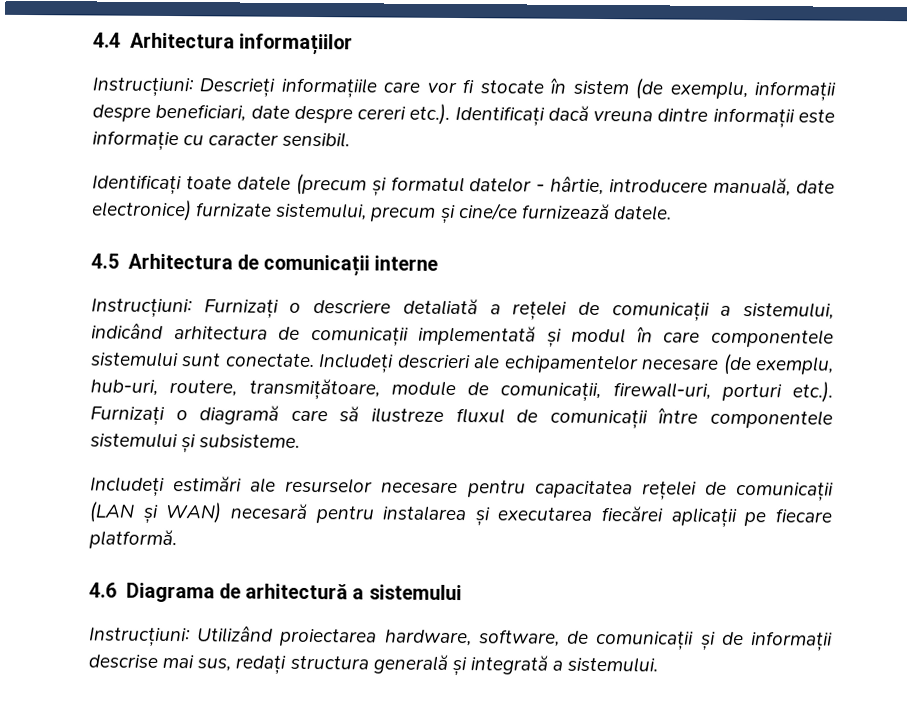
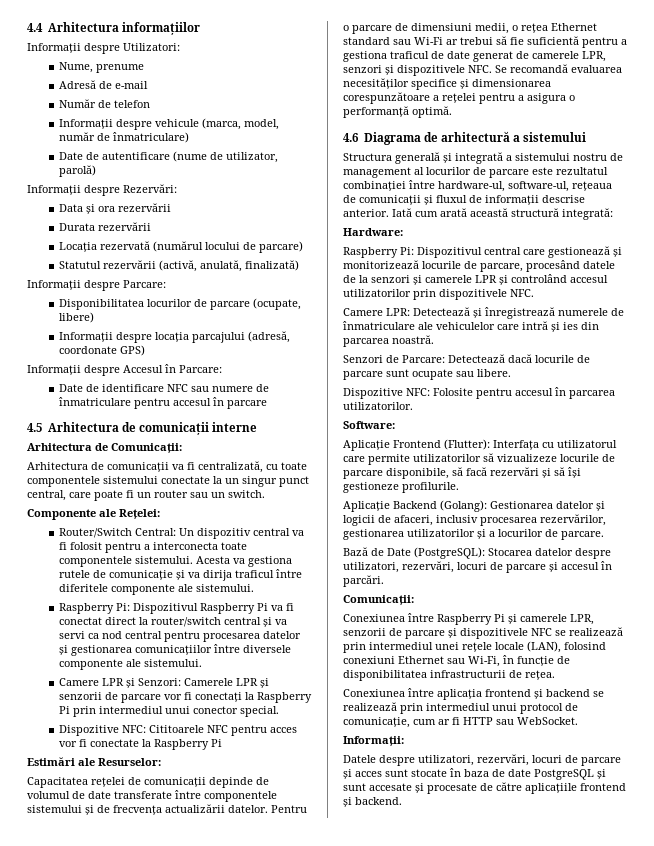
- Instrucțiuni: Descrieți informațiile care vor fi stocate în sistem (de exemplu, informații despre beneficiari, date despre cereri etc.). Identificați dacă vreuna dintre informații este informație cu caracter sensibil.
- Identificați toate datele (precum și formatul datelor - hârtie, introducere manuală, date electronice) furnizate sistemului, precum și cine/ce furnizează datele.
+ Informații despre Utilizatori:
+ Nume, prenume
+ Adresă de e-mail
+ Număr de telefon
+ Informații despre vehicule (marca, model, număr de înmatriculare)
+ Date de autentificare (nume de utilizator, parolă)
+ Informații despre Rezervări:
+ Data și ora rezervării
+ Durata rezervării
+ Locația rezervată (numărul locului de parcare)
+ Statutul rezervării (activă, anulată, finalizată)
+ Informații despre Parcare:
+ Disponibilitatea locurilor de parcare (ocupate, libere)
+ Informații despre locația parcajului (adresă, coordonate GPS)
+ Informații despre Accesul în Parcare:
+ Date de identificare NFC sau numere de înmatriculare pentru accesul în parcare
- Instrucțiuni: Furnizați o descriere detaliată a rețelei de comunicații a sistemului, indicând arhitectura de comunicații implementată și modul în care componentele sistemului sunt conectate. Includeți descrieri ale echipamentelor necesare (de exemplu, hub-uri, routere, transmițătoare, module de comunicații, firewall-uri, porturi etc.). Furnizați o diagramă care să ilustreze fluxul de comunicații între componentele sistemului și subsisteme.
- Includeți estimări ale resurselor necesare pentru capacitatea rețelei de comunicații (LAN și WAN) necesară pentru instalarea și executarea fiecărei aplicații pe fiecare platformă.
+ Arhitectura de Comunicații:
+ Arhitectura de comunicații va fi centralizată, cu toate componentele sistemului conectate la un singur punct central, care poate fi un router sau un switch.
+ Componente ale Rețelei:
+ Router/Switch Central: Un dispozitiv central va fi folosit pentru a interconecta toate componentele sistemului. Acesta va gestiona rutele de comunicație și va dirija traficul între diferitele componente ale sistemului.
+ Raspberry Pi: Dispozitivul Raspberry Pi va fi conectat direct la router/switch central și va servi ca nod central pentru procesarea datelor și gestionarea comunicațiilor între diversele componente ale sistemului.
+ Camere LPR și Senzori: Camerele LPR și senzorii de parcare vor fi conectați la Raspberry Pi prin intermediul unui conector special.
+ Dispozitive NFC: Cititoarele NFC pentru acces vor fi conectate la Raspberry Pi
+ Estimări ale Resurselor:
+ Capacitatea rețelei de comunicații depinde de volumul de date transferate între componentele sistemului și de frecvența actualizării datelor. Pentru o parcare de dimensiuni medii, o rețea Ethernet standard sau Wi-Fi ar trebui să fie suficientă pentru a gestiona traficul de date generat de camerele LPR, senzori și dispozitivele NFC. Se recomandă evaluarea necesităților specifice și dimensionarea corespunzătoare a rețelei pentru a asigura o performanță optimă.
- Instrucțiuni: Utilizând proiectarea hardware, software, de comunicații și de informații descrise mai sus, redați structura generală și integrată a sistemului.
+ Structura generală și integrată a sistemului nostru de management al locurilor de parcare este rezultatul combinației între hardware-ul, software-ul, rețeaua de comunicații și fluxul de informații descrise anterior. Iată cum arată această structură integrată:
+ Hardware:
+ Raspberry Pi: Dispozitivul central care gestionează și monitorizează locurile de parcare, procesând datele de la senzori și camerele LPR și controlând accesul utilizatorilor prin dispozitivele NFC.
+ Camere LPR: Detectează și înregistrează numerele de înmatriculare ale vehiculelor care intră și ies din parcarea noastră.
+ Senzori de Parcare: Detectează dacă locurile de parcare sunt ocupate sau libere.
+ Dispozitive NFC: Folosite pentru accesul în parcarea utilizatorilor.
+ Software:
+ Aplicație Frontend (Flutter): Interfața cu utilizatorul care permite utilizatorilor să vizualizeze locurile de parcare disponibile, să facă rezervări și să își gestioneze profilurile.
+ Aplicație Backend (Golang): Gestionarea datelor și logicii de afaceri, inclusiv procesarea rezervărilor, gestionarea utilizatorilor și a locurilor de parcare.
+ Bază de Date (PostgreSQL): Stocarea datelor despre utilizatori, rezervări, locuri de parcare și accesul în parcări.
+ Comunicații:
+ Conexiunea între Raspberry Pi și camerele LPR, senzorii de parcare și dispozitivele NFC se realizează prin intermediul unei rețele locale (LAN), folosind conexiuni Ethernet sau Wi-Fi, în funcție de disponibilitatea infrastructurii de rețea.
+ Conexiunea între aplicația frontend și backend se realizează prin intermediul unui protocol de comunicație, cum ar fi HTTP sau WebSocket.
+ Informații:
+ Datele despre utilizatori, rezervări, locuri de parcare și acces sunt stocate în baza de date PostgreSQL și sunt accesate și procesate de către aplicațiile frontend și backend.

